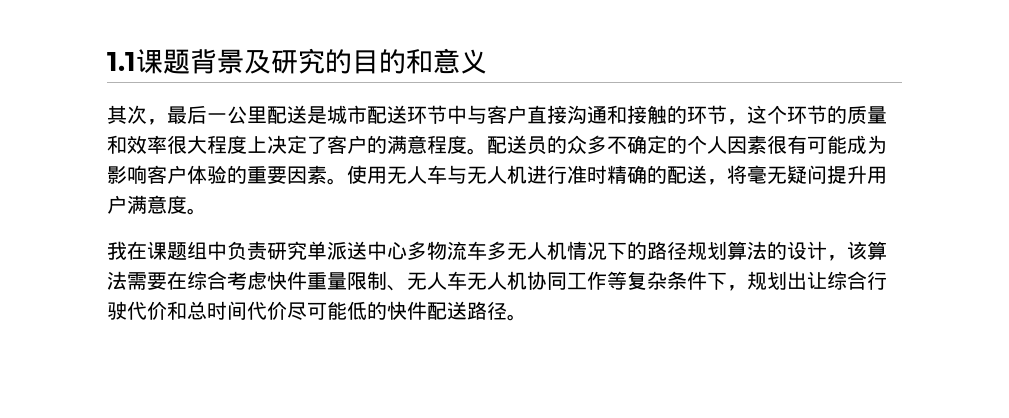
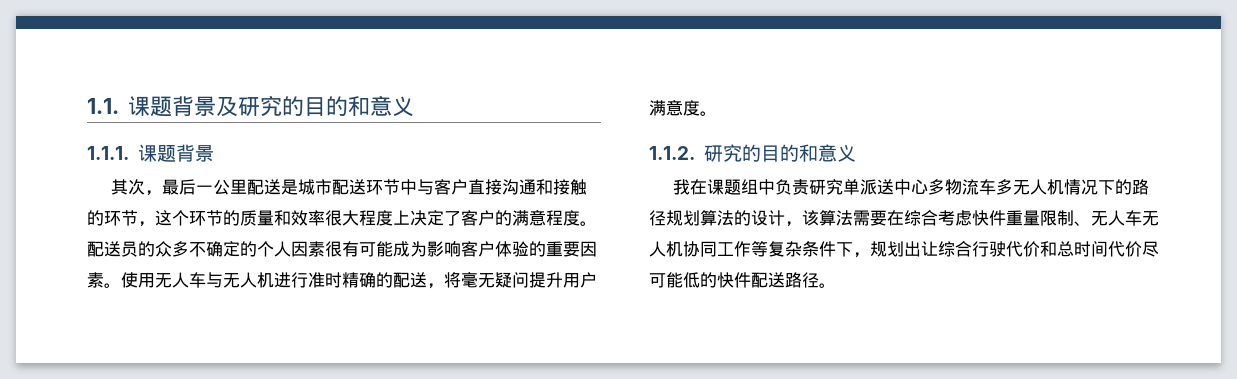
- 1.1课题背景及研究的目的和意义
+ 1.1.课题背景及研究的目的和意义
+ 1.1.1.课题背景
+ 1.1.2.研究的目的和意义

